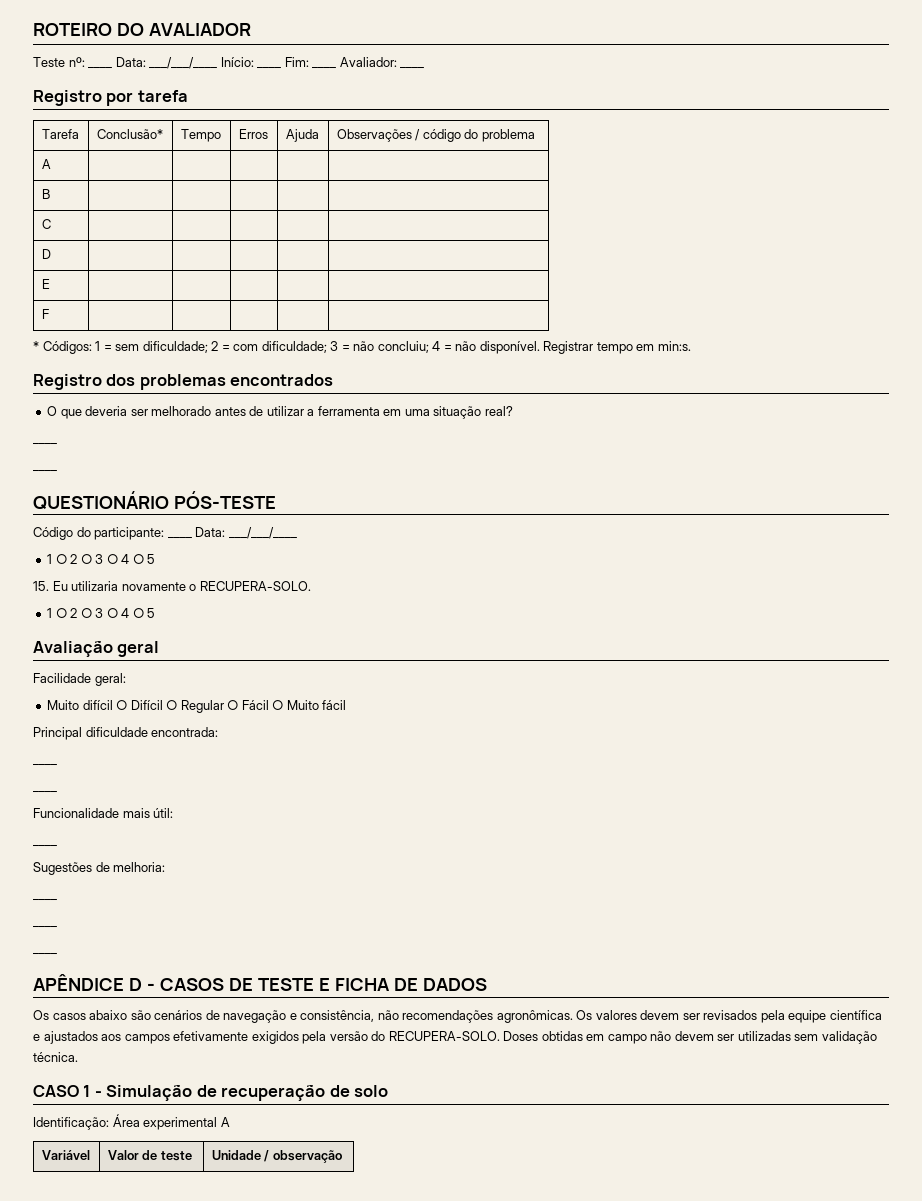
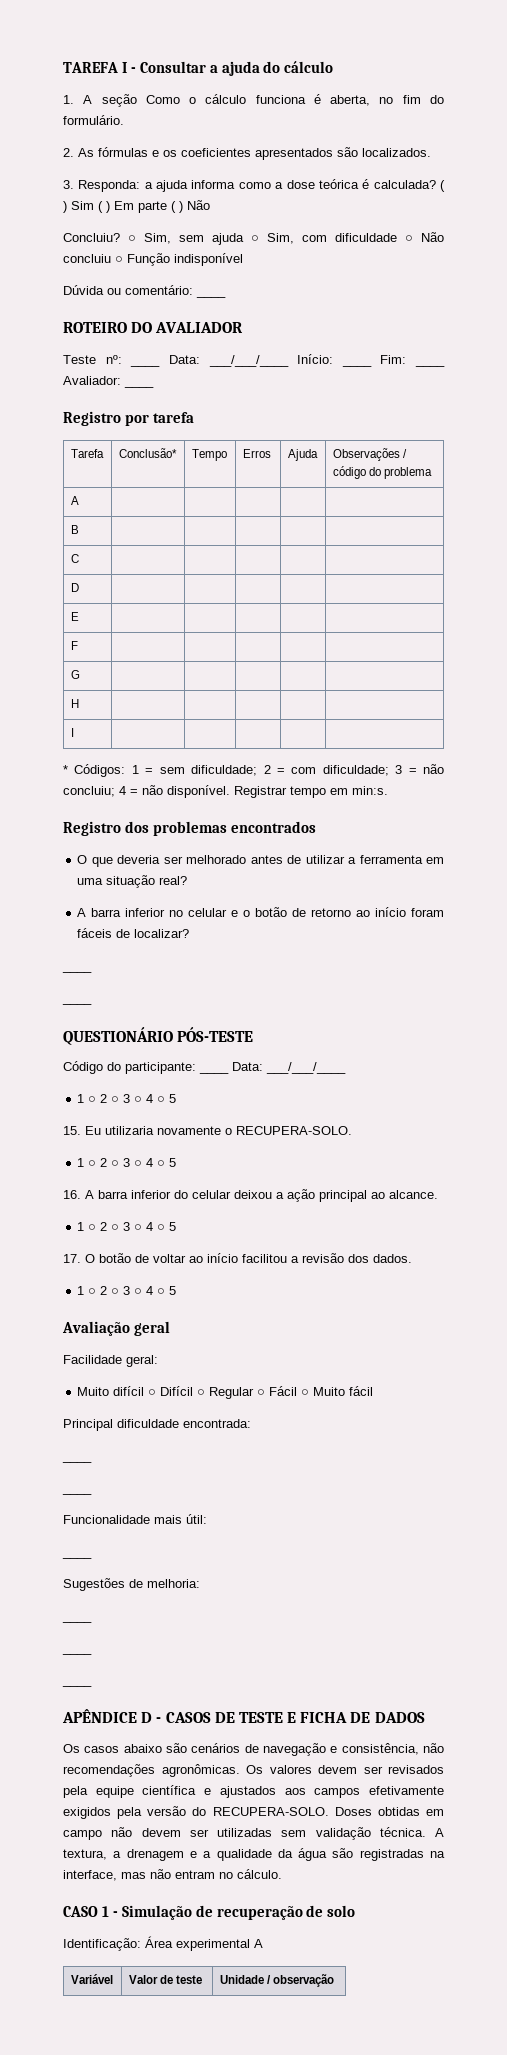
+ TAREFA I - Consultar a ajuda do cálculo
+ 1. A seção Como o cálculo funciona é aberta, no fim do formulário.
+ 2. As fórmulas e os coeficientes apresentados são localizados.
+ 3. Responda: a ajuda informa como a dose teórica é calculada? ( ) Sim ( ) Em parte ( ) Não
+ Concluiu? ○ Sim, sem ajuda ○ Sim, com dificuldade ○ Não concluiu ○ Função indisponível
+ Dúvida ou comentário: ____
+ G | | | | |
+ H | | | | |
+ I | | | | |
+ A barra inferior no celular e o botão de retorno ao início foram fáceis de localizar?
+ 16. A barra inferior do celular deixou a ação principal ao alcance.
+ 1 ○ 2 ○ 3 ○ 4 ○ 5
+ 17. O botão de voltar ao início facilitou a revisão dos dados.
+ 1 ○ 2 ○ 3 ○ 4 ○ 5
+ A textura, a drenagem e a qualidade da água são registradas na interface, mas não entram no cálculo.

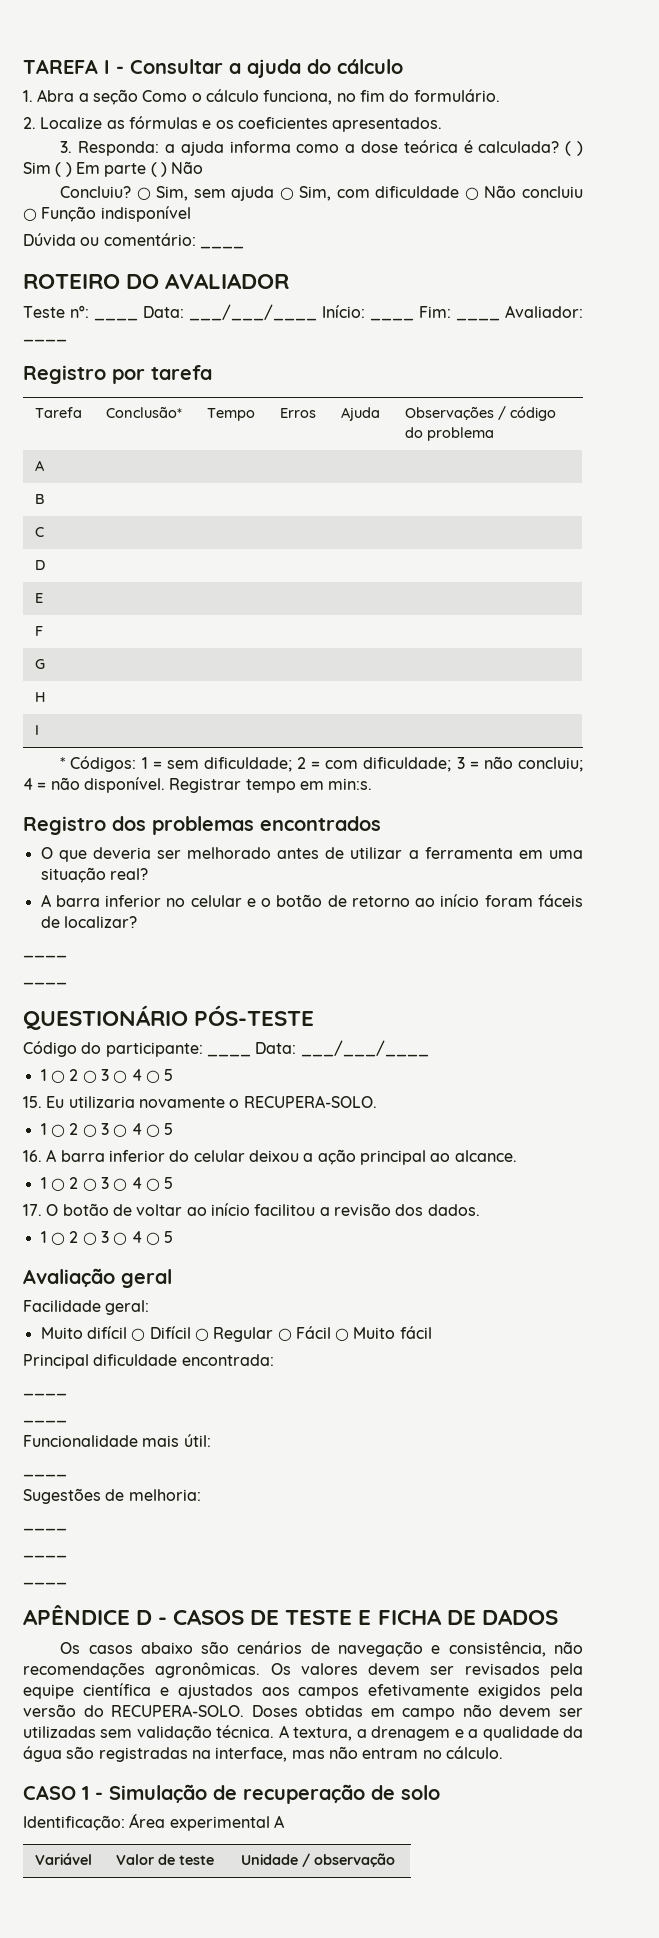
- 1. A seção Como o cálculo funciona é aberta, no fim do formulário.
+ 1. Abra a seção Como o cálculo funciona, no fim do formulário.
- 2. As fórmulas e os coeficientes apresentados são localizados.
+ 2. Localize as fórmulas e os coeficientes apresentados.

